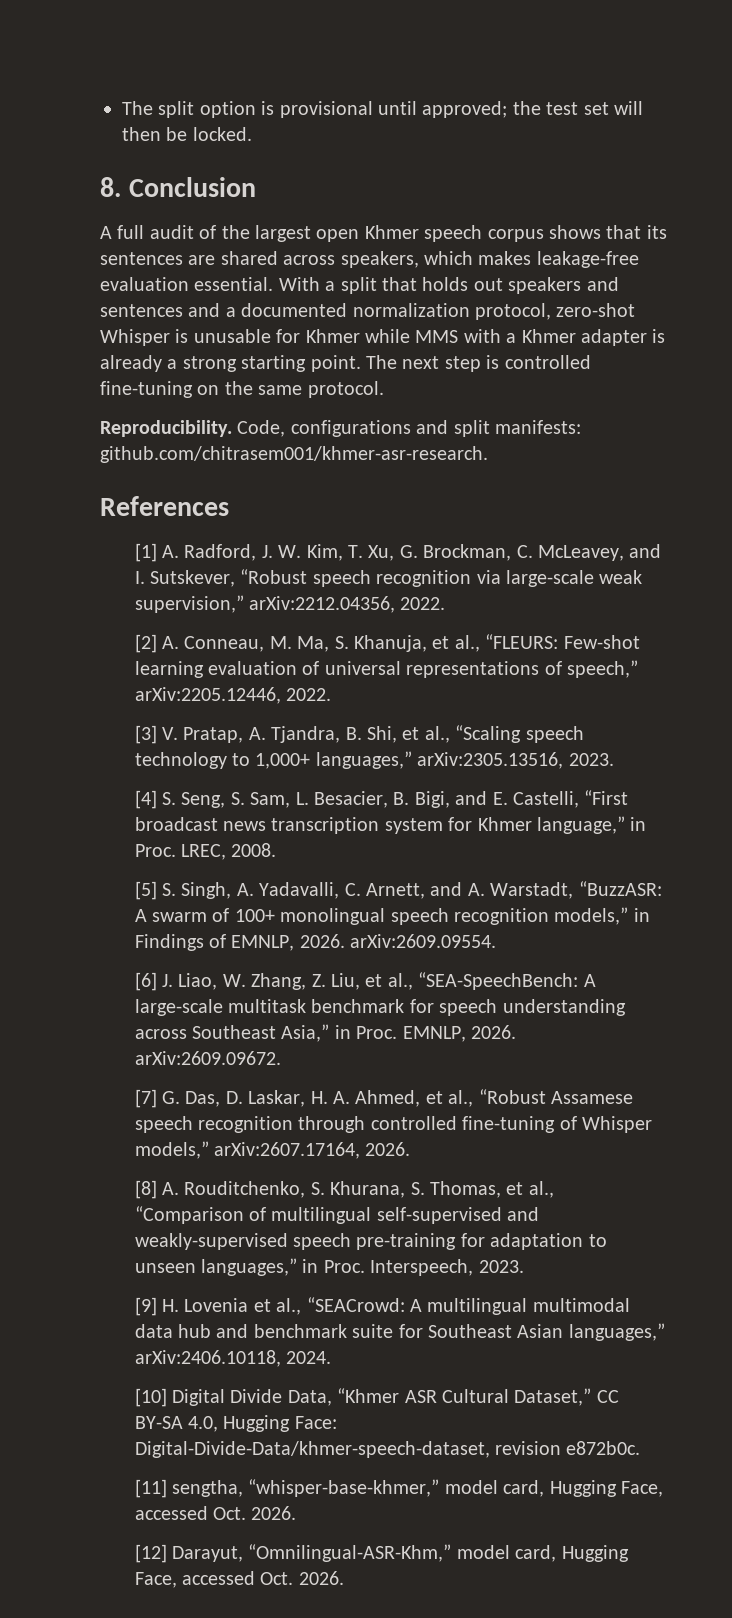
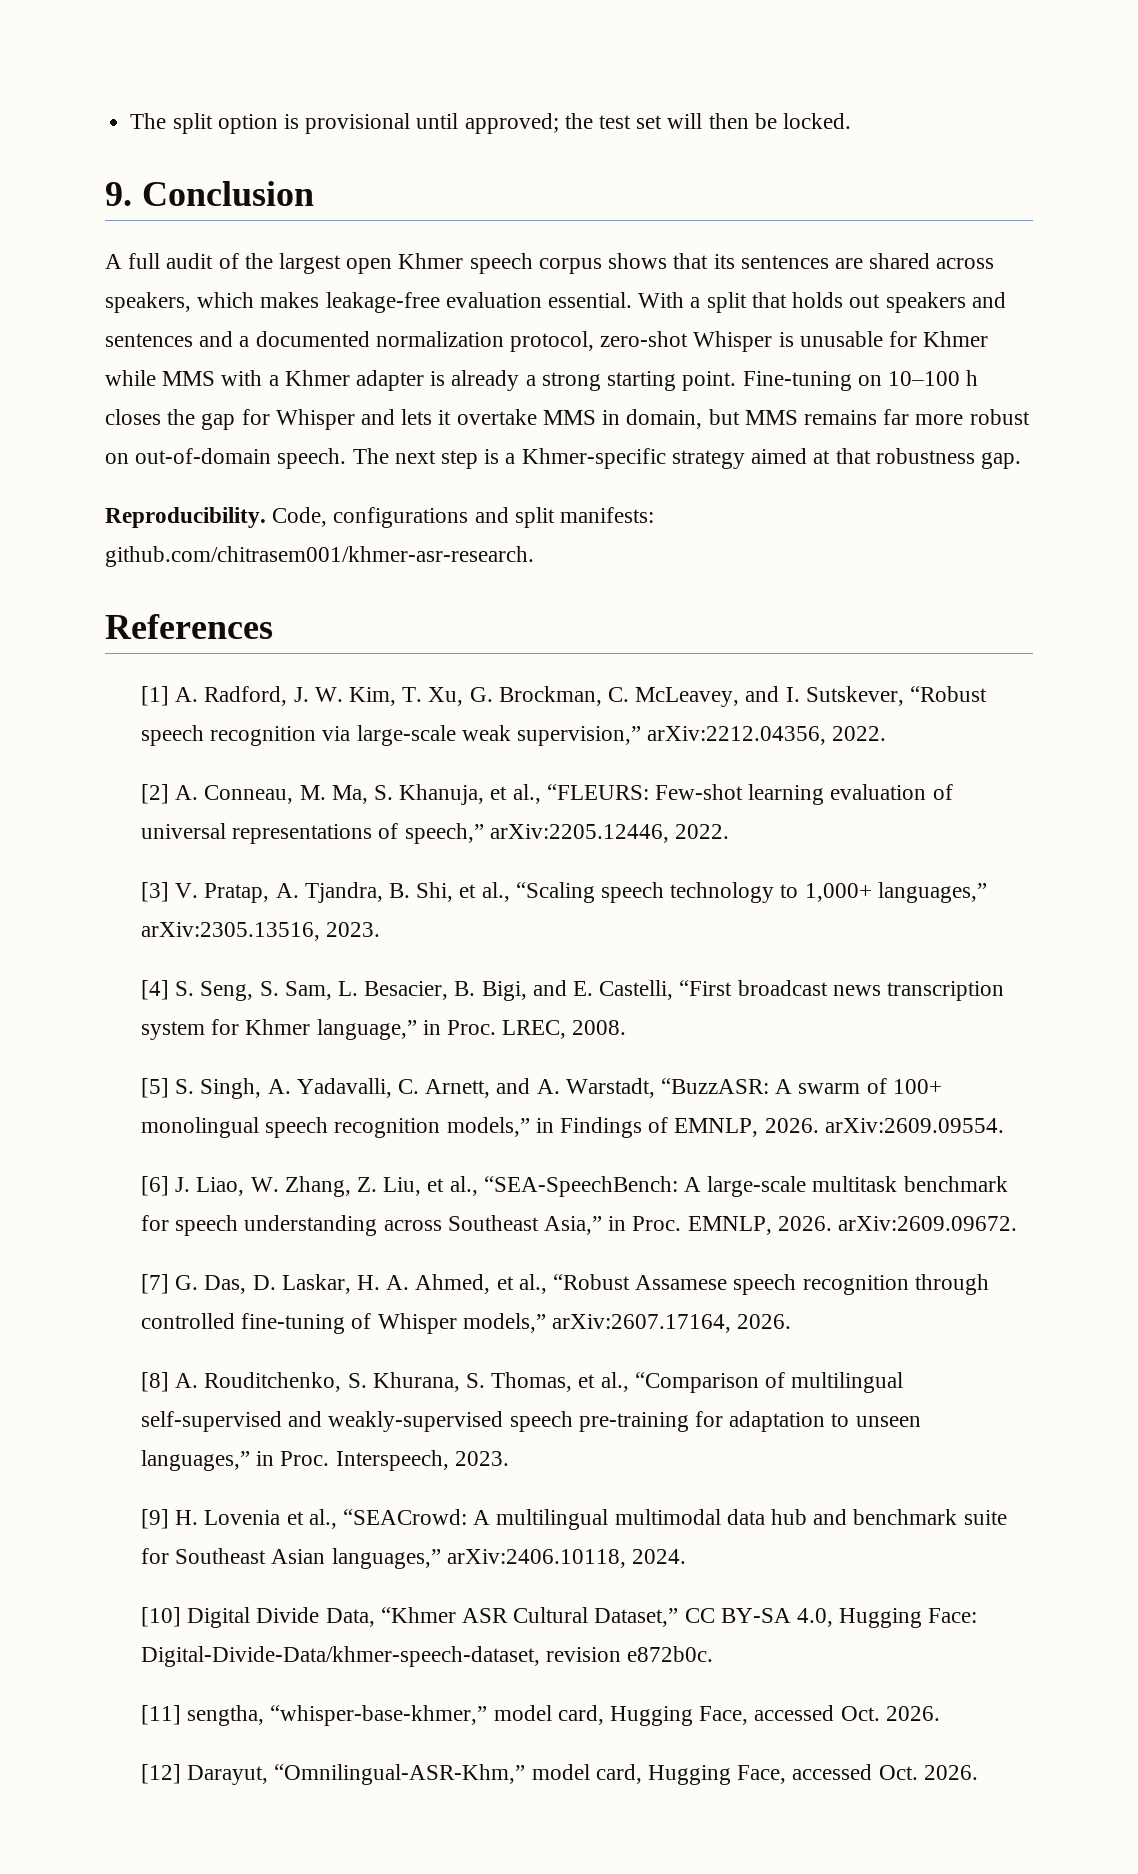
- 8. Conclusion
+ 9. Conclusion
- The next step is controlled fine-tuning on the same protocol.
+ Fine-tuning on 10–100 h closes the gap for Whisper and lets it overtake MMS in domain, but MMS remains far more robust on out-of-domain speech. The next step is a Khmer-specific strategy aimed at that robustness gap.

